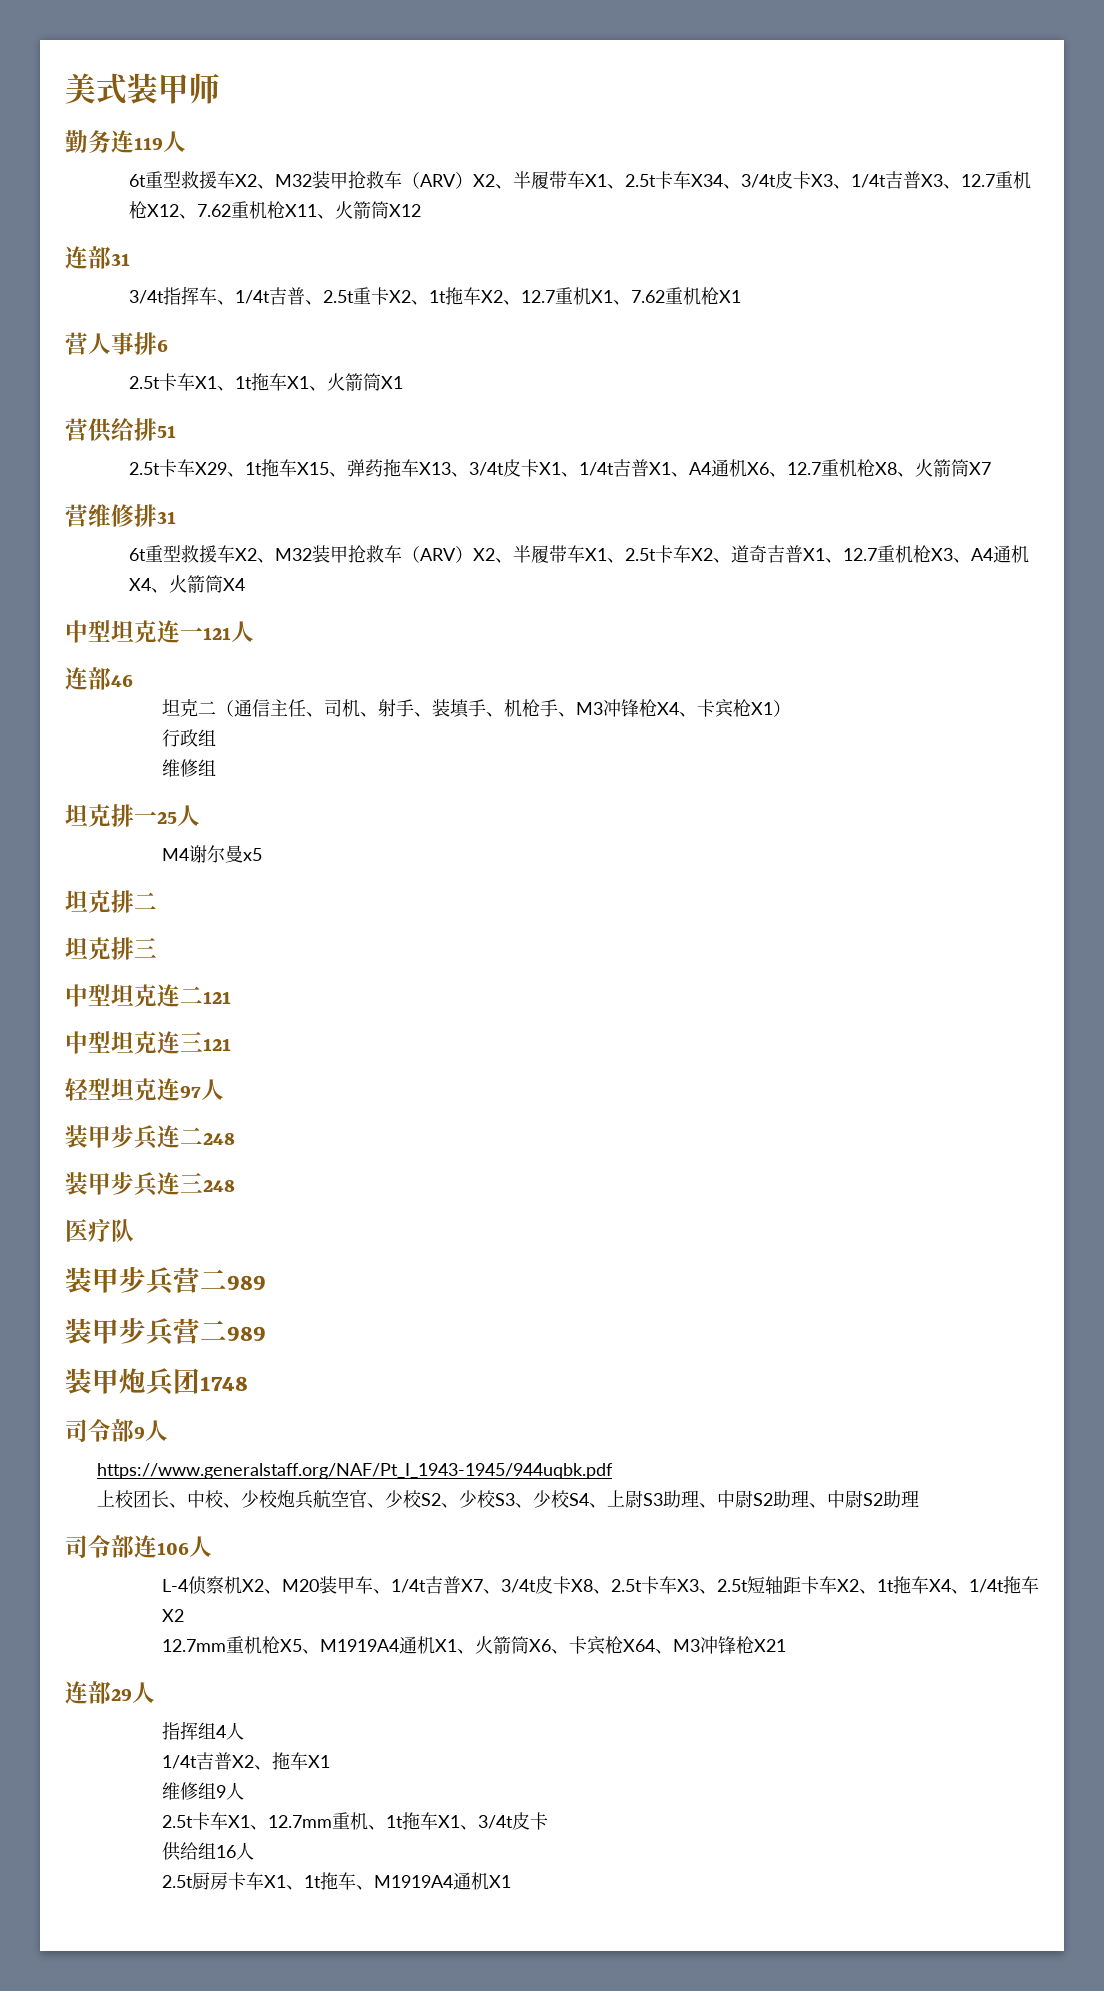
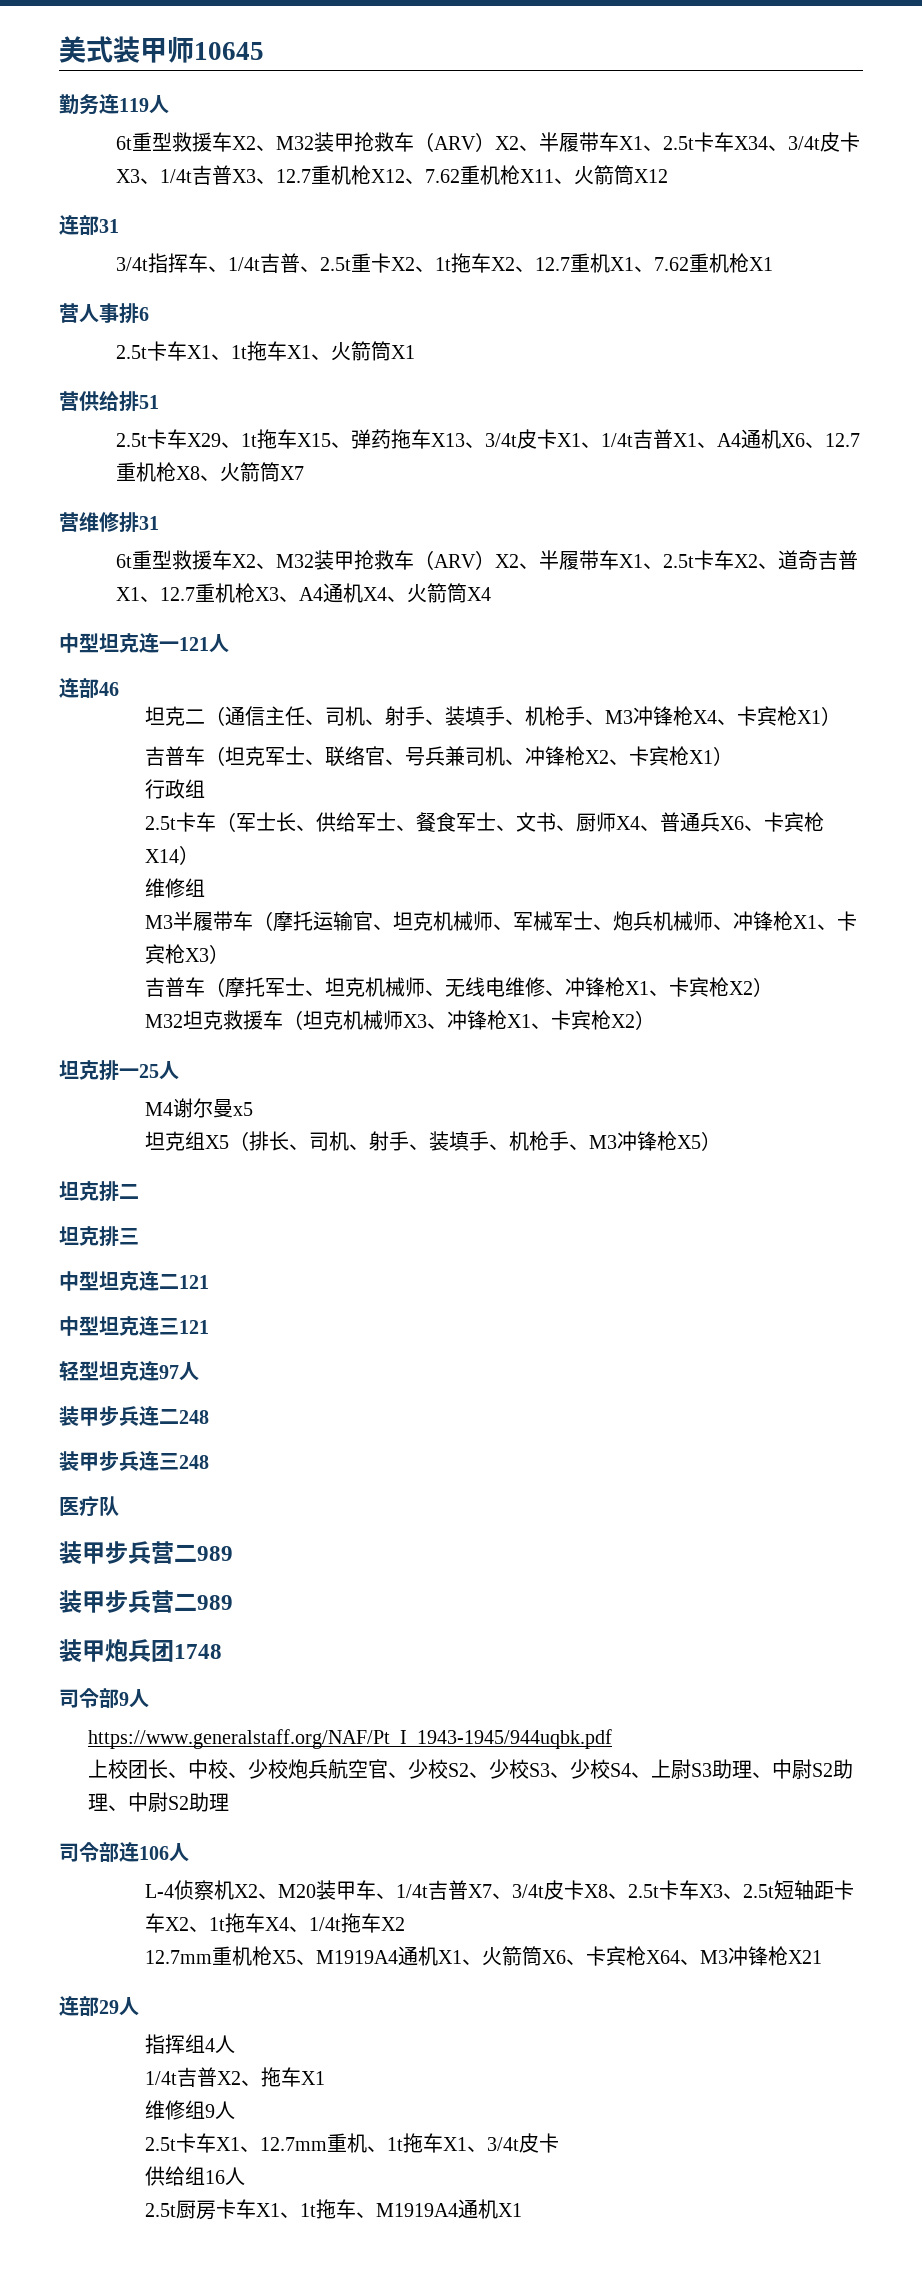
- 美式装甲师
+ 美式装甲师10645
+ 吉普车（坦克军士、联络官、号兵兼司机、冲锋枪X2、卡宾枪X1）
  行政组
+ 2.5t卡车（军士长、供给军士、餐食军士、文书、厨师X4、普通兵X6、卡宾枪X14）
  维修组
+ M3半履带车（摩托运输官、坦克机械师、军械军士、炮兵机械师、冲锋枪X1、卡宾枪X3）
+ 吉普车（摩托军士、坦克机械师、无线电维修、冲锋枪X1、卡宾枪X2）
+ M32坦克救援车（坦克机械师X3、冲锋枪X1、卡宾枪X2）
+ 坦克组X5（排长、司机、射手、装填手、机枪手、M3冲锋枪X5）

